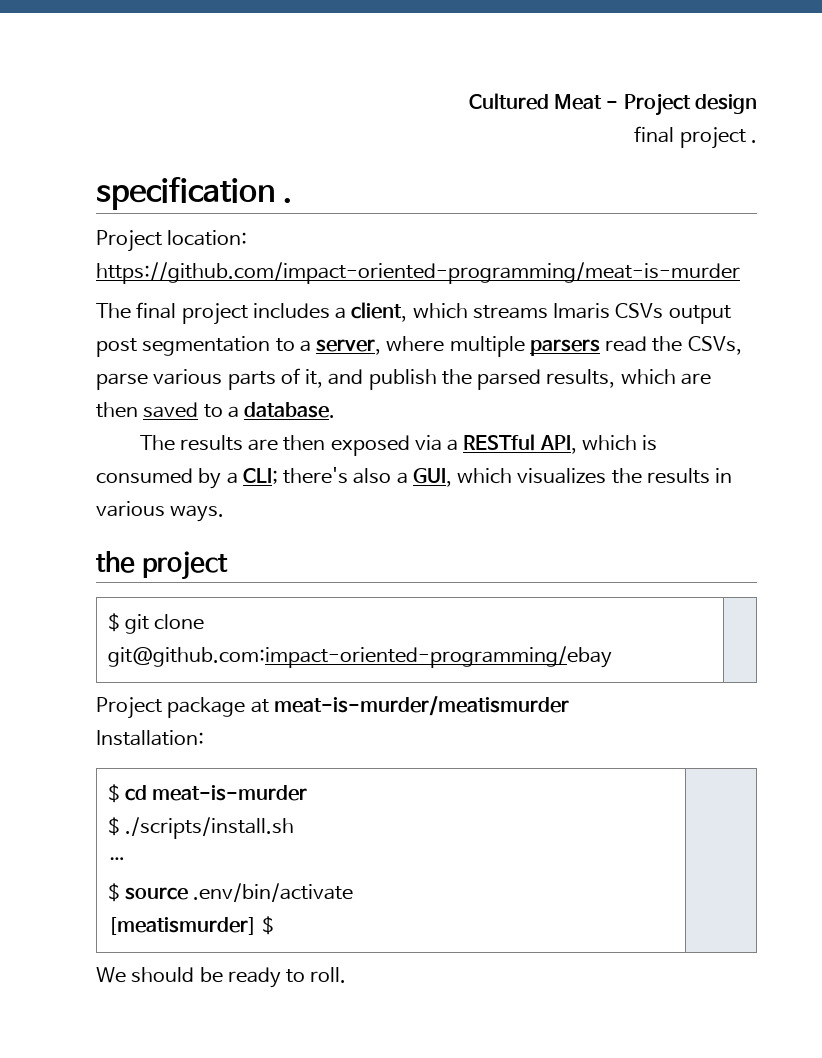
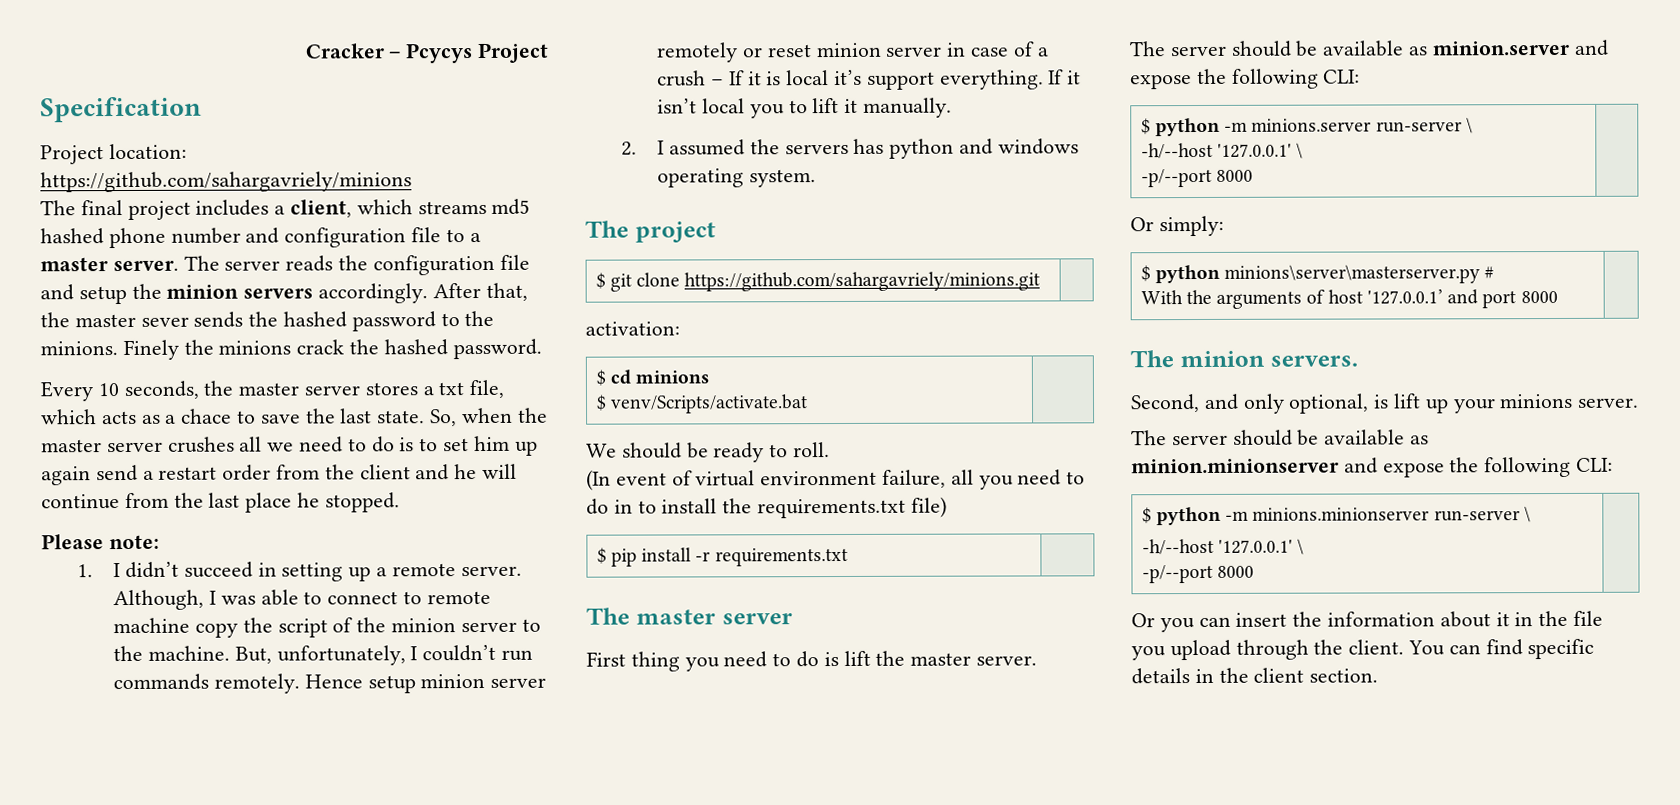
- Cultured Meat - Project design
- final project .
- specification .
+ Cracker – Pcycys Project
+ Specification
- Project location: https://github.com/impact-oriented-programming/meat-is-murder
+ Project location: https://github.com/sahargavriely/minions
- The final project includes a client, which streams Imaris CSVs output post segmentation to a server, where multiple parsers read the CSVs, parse various parts of it, and publish the parsed results, which are then saved to a database.
- The results are then exposed via a RESTful API, which is consumed by a CLI; there's also a GUI, which visualizes the results in various ways.
- the project
- $ git clone git@github.com:impact-oriented-programming/ebay |
- Project package at meat-is-murder/meatismurder
- Installation:
+ The final project includes a client, which streams md5 hashed phone number and configuration file to a master server. The server reads the configuration file and setup the minion servers accordingly. After that, the master sever sends the hashed password to the minions. Finely the minions crack the hashed password.
+ Every 10 seconds, the master server stores a txt file, which acts as a chace to save the last state. So, when the master server crushes all we need to do is to set him up again send a restart order from the client and he will continue from the last place he stopped.
+ Please note:
+ 1. I didn’t succeed in setting up a remote server. Although, I was able to connect to remote machine copy the script of the minion server to the machine. But, unfortunately, I couldn’t run commands remotely. Hence setup minion server remotely or reset minion server in case of a crush – If it is local it’s support everything. If it isn’t local you to lift it manually.
+ 2. I assumed the servers has python and windows operating system.
+ The project
+ $ git clone https://github.com/sahargavriely/minions.git |
+ activation:
- $ cd meat-is-murder
- $ ./scripts/install.sh
- …
- $ source .env/bin/activate
- [meatismurder] $ |
+ $ cd minions
+ $ venv/Scripts/activate.bat |
+ (In event of virtual environment failure, all you need to do in to install the requirements.txt file)
+ $ pip install -r requirements.txt |
+ The master server
+ First thing you need to do is lift the master server.
+ The server should be available as minion.server and expose the following CLI:
+ $ python -m minions.server run-server \
+ -h/--host '127.0.0.1' \
+ -p/--port 8000 |
+ Or simply:
+ $ python minions\server\masterserver.py #
+ With the arguments of host '127.0.0.1’ and port 8000 |
+ The minion servers.
+ Second, and only optional, is lift up your minions server.
+ The server should be available as minion.minionserver and expose the following CLI:
+ $ python -m minions.minionserver run-server \
+ -h/--host '127.0.0.1' \
+ -p/--port 8000 |
+ Or you can insert the information about it in the file you upload through the client. You can find specific details in the client section.

